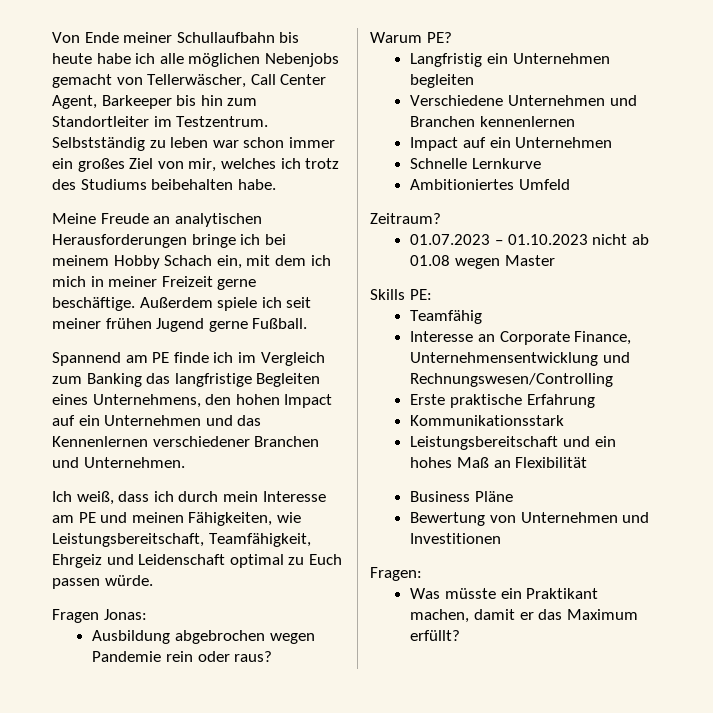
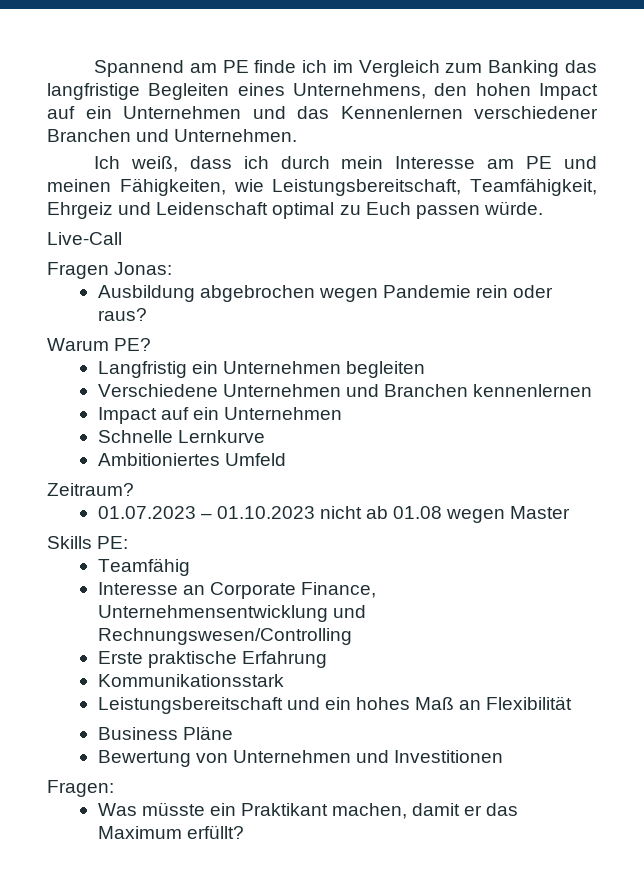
- Von Ende meiner Schullaufbahn bis heute habe ich alle möglichen Nebenjobs gemacht von Tellerwäscher, Call Center Agent, Barkeeper bis hin zum Standortleiter im Testzentrum. Selbstständig zu leben war schon immer ein großes Ziel von mir, welches ich trotz des Studiums beibehalten habe.
- Meine Freude an analytischen Herausforderungen bringe ich bei meinem Hobby Schach ein, mit dem ich mich in meiner Freizeit gerne beschäftige. Außerdem spiele ich seit meiner frühen Jugend gerne Fußball.
+ Live-Call

